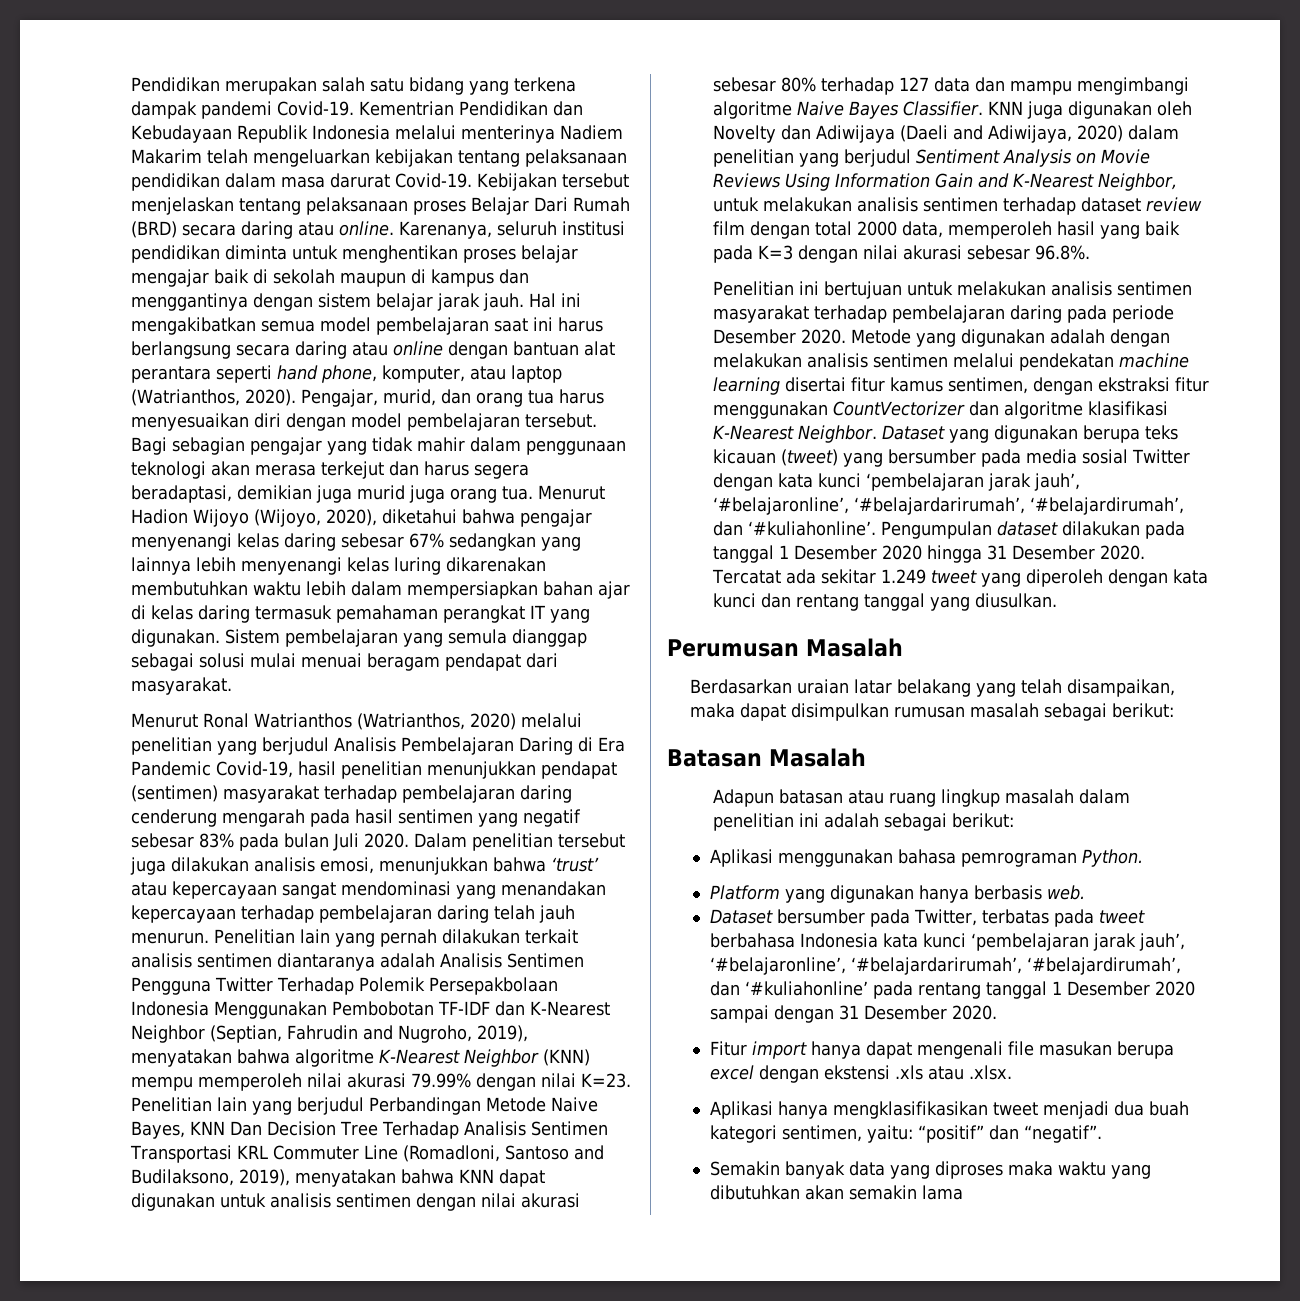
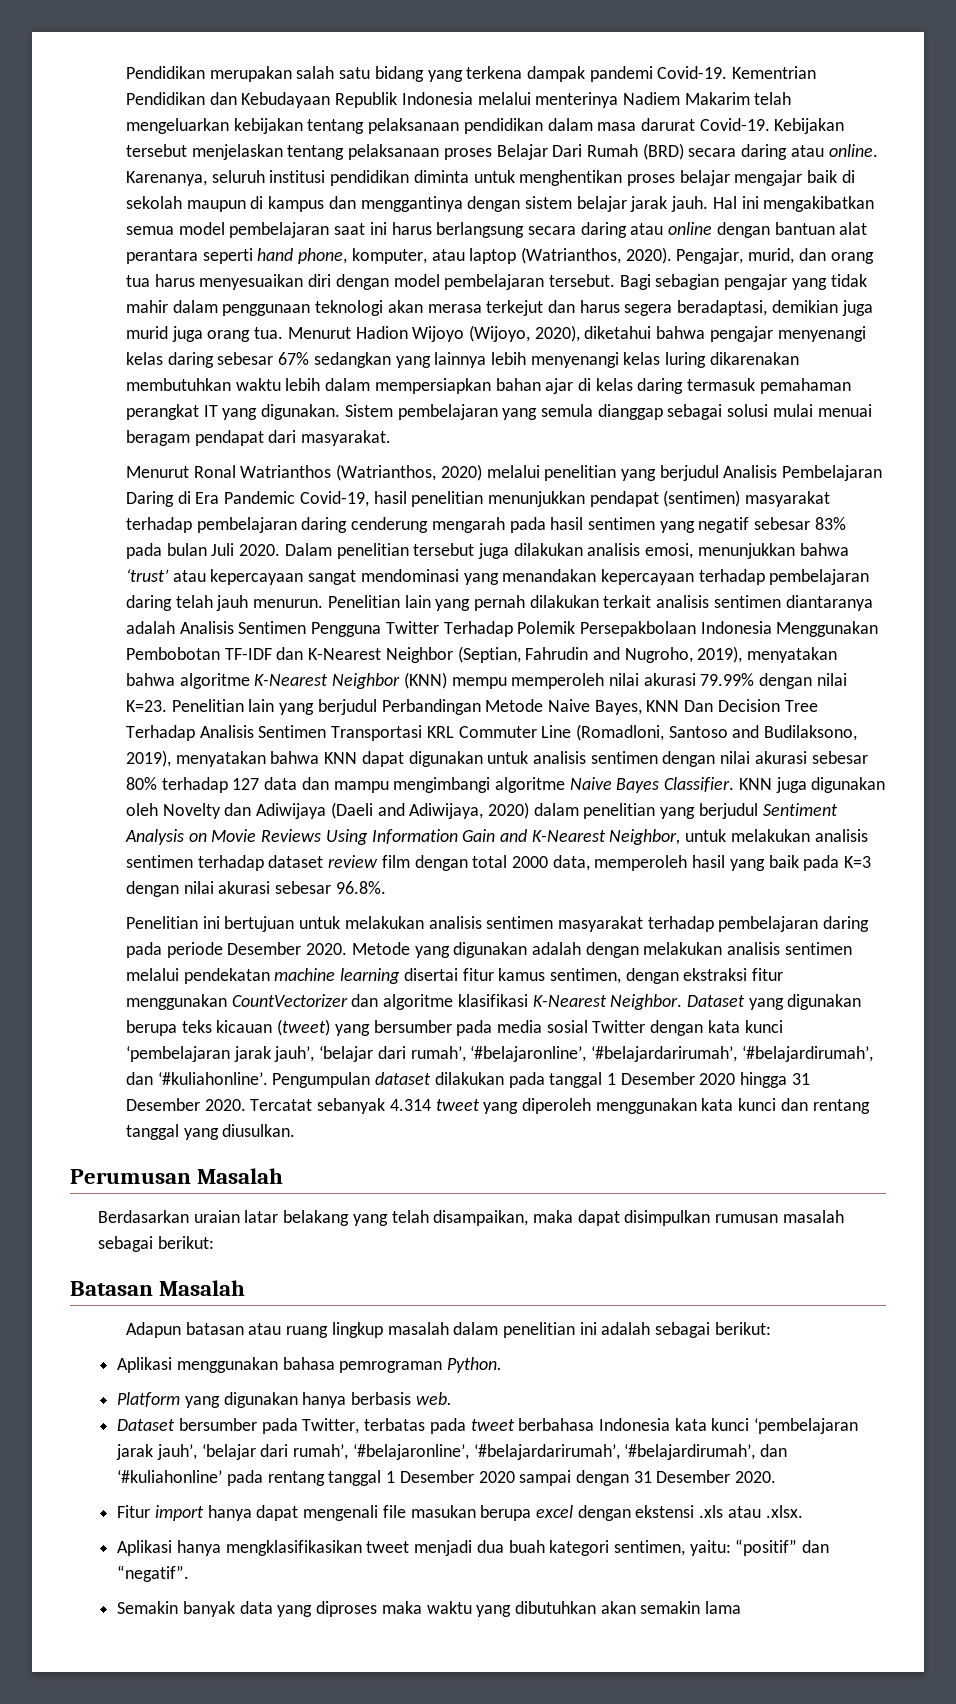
- Dataset yang digunakan berupa teks kicauan (tweet) yang bersumber pada media sosial Twitter dengan kata kunci ‘pembelajaran jarak jauh’, ‘#belajaronline’, ‘#belajardarirumah’, ‘#belajardirumah’, dan ‘#kuliahonline’.
+ Dataset yang digunakan berupa teks kicauan (tweet) yang bersumber pada media sosial Twitter dengan kata kunci ‘pembelajaran jarak jauh’, ‘belajar dari rumah’, ‘#belajaronline’, ‘#belajardarirumah’, ‘#belajardirumah’, dan ‘#kuliahonline’.
- Tercatat ada sekitar 1.249 tweet yang diperoleh dengan kata kunci dan rentang tanggal yang diusulkan.
+ Tercatat sebanyak 4.314 tweet yang diperoleh menggunakan kata kunci dan rentang tanggal yang diusulkan.
- Dataset bersumber pada Twitter, terbatas pada tweet berbahasa Indonesia kata kunci ‘pembelajaran jarak jauh’, ‘#belajaronline’, ‘#belajardarirumah’, ‘#belajardirumah’, dan ‘#kuliahonline’ pada rentang tanggal 1 Desember 2020 sampai dengan 31 Desember 2020.
+ Dataset bersumber pada Twitter, terbatas pada tweet berbahasa Indonesia kata kunci ‘pembelajaran jarak jauh’, ‘belajar dari rumah’, ‘#belajaronline’, ‘#belajardarirumah’, ‘#belajardirumah’, dan ‘#kuliahonline’ pada rentang tanggal 1 Desember 2020 sampai dengan 31 Desember 2020.

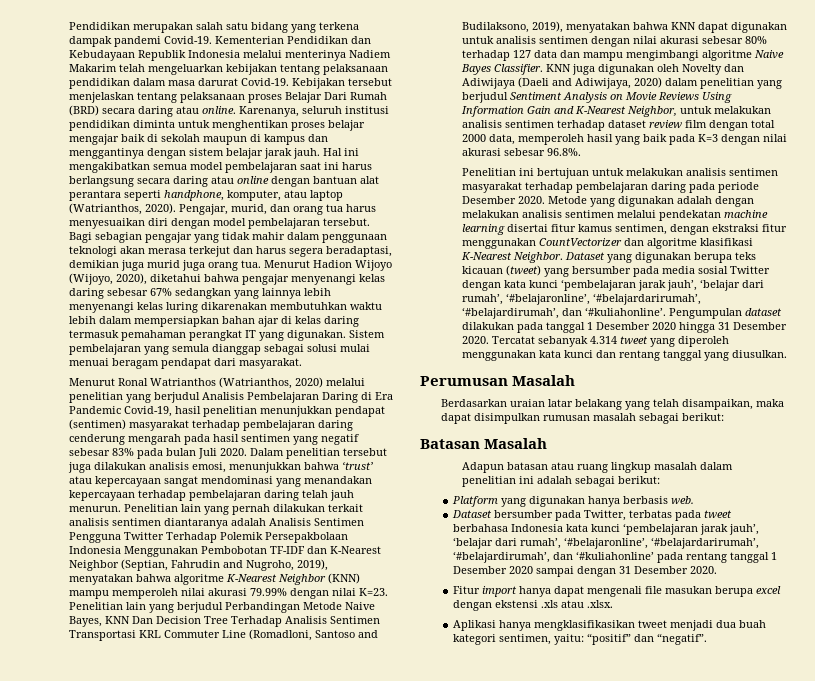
- Kementrian Pendidikan dan Kebudayaan Republik Indonesia melalui menterinya Nadiem Makarim telah mengeluarkan kebijakan tentang pelaksanaan pendidikan dalam masa darurat Covid-19.
+ Kementerian Pendidikan dan Kebudayaan Republik Indonesia melalui menterinya Nadiem Makarim telah mengeluarkan kebijakan tentang pelaksanaan pendidikan dalam masa darurat Covid-19.
- Hal ini mengakibatkan semua model pembelajaran saat ini harus berlangsung secara daring atau online dengan bantuan alat perantara seperti hand phone, komputer, atau laptop (Watrianthos, 2020).
+ Hal ini mengakibatkan semua model pembelajaran saat ini harus berlangsung secara daring atau online dengan bantuan alat perantara seperti handphone, komputer, atau laptop (Watrianthos, 2020).
- Penelitian lain yang pernah dilakukan terkait analisis sentimen diantaranya adalah Analisis Sentimen Pengguna Twitter Terhadap Polemik Persepakbolaan Indonesia Menggunakan Pembobotan TF-IDF dan K-Nearest Neighbor (Septian, Fahrudin and Nugroho, 2019), menyatakan bahwa algoritme K-Nearest Neighbor (KNN) mempu memperoleh nilai akurasi 79.99% dengan nilai K=23.
+ Penelitian lain yang pernah dilakukan terkait analisis sentimen diantaranya adalah Analisis Sentimen Pengguna Twitter Terhadap Polemik Persepakbolaan Indonesia Menggunakan Pembobotan TF-IDF dan K-Nearest Neighbor (Septian, Fahrudin and Nugroho, 2019), menyatakan bahwa algoritme K-Nearest Neighbor (KNN) mampu memperoleh nilai akurasi 79.99% dengan nilai K=23.
- Aplikasi menggunakan bahasa pemrograman Python.
- Semakin banyak data yang diproses maka waktu yang dibutuhkan akan semakin lama

